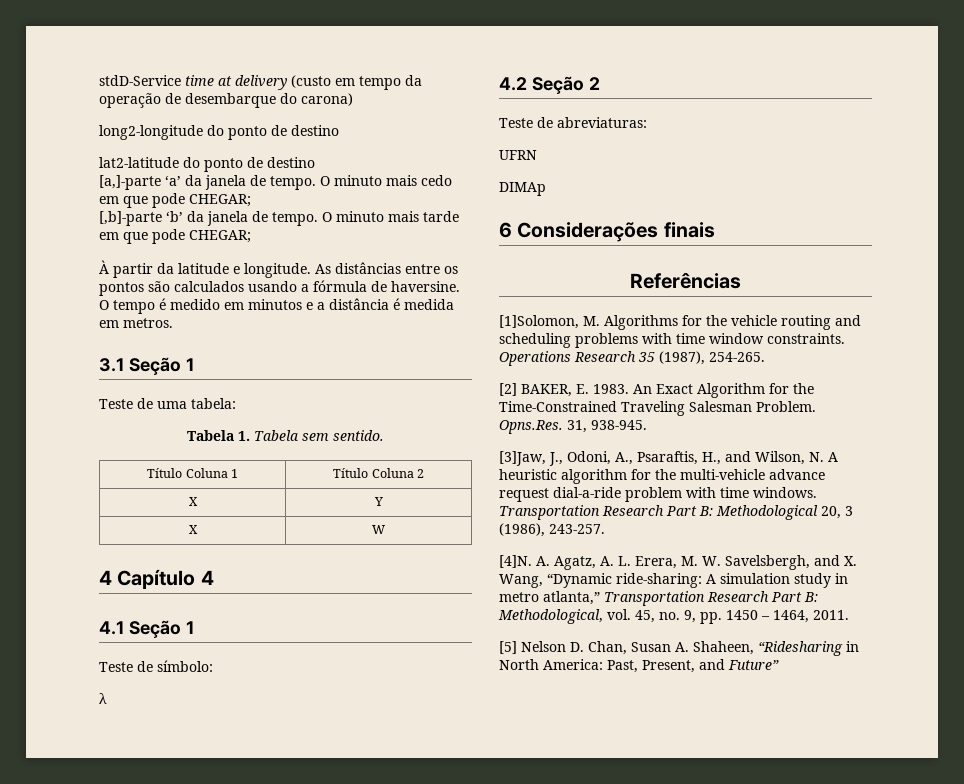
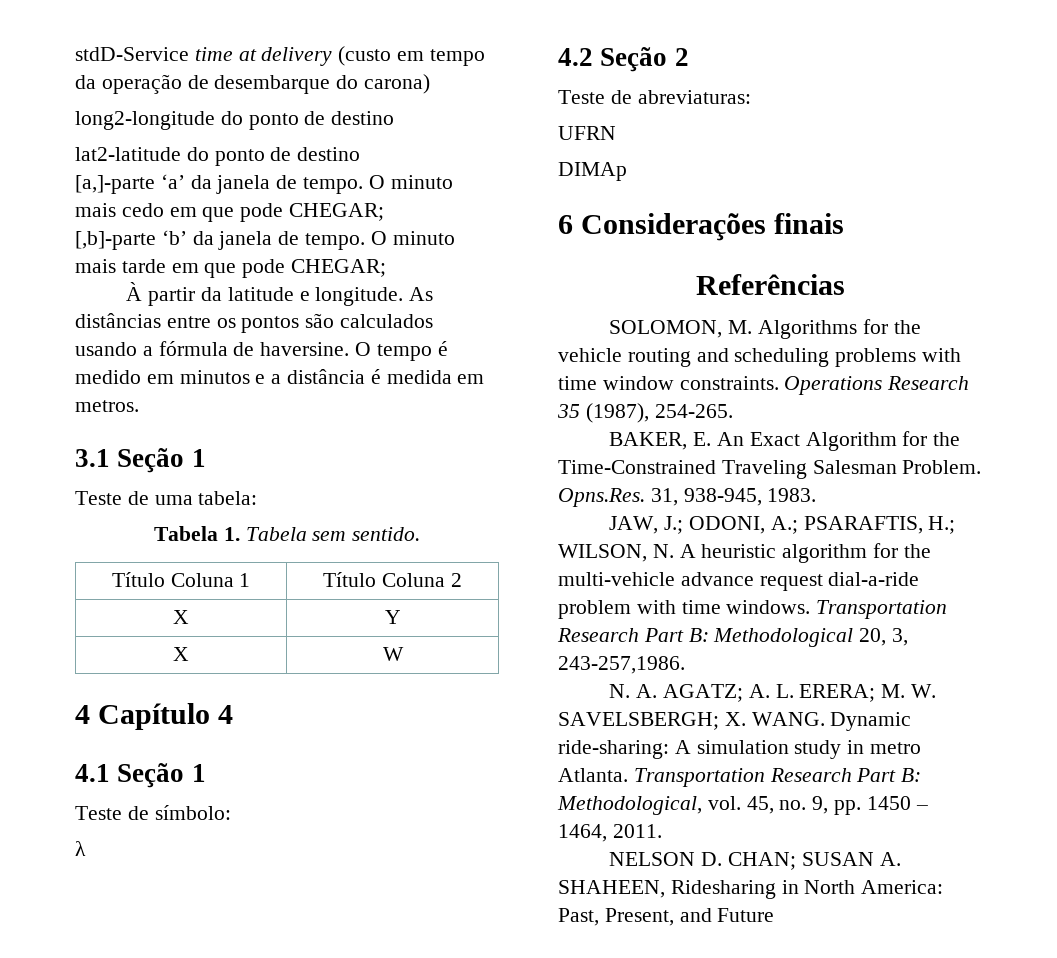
- [1]Solomon, M. Algorithms for the vehicle routing and scheduling problems with time window constraints.
+ SOLOMON, M. Algorithms for the vehicle routing and scheduling problems with time window constraints.
- [2] BAKER, E. 1983. An Exact Algorithm for the Time-Constrained Traveling Salesman Problem.
+ BAKER, E. An Exact Algorithm for the Time-Constrained Traveling Salesman Problem.
- Opns.Res. 31, 938-945.
- [3]Jaw, J., Odoni, A., Psaraftis, H., and Wilson, N. A heuristic algorithm for the multi-vehicle advance request dial-a-ride problem with time windows.
+ Opns.Res. 31, 938-945, 1983.
+ JAW, J.; ODONI, A.; PSARAFTIS, H.; WILSON, N. A heuristic algorithm for the multi-vehicle advance request dial-a-ride problem with time windows.
- Transportation Research Part B: Methodological 20, 3 (1986), 243-257.
- [4]N. A. Agatz, A. L. Erera, M. W. Savelsbergh, and X. Wang, “Dynamic ride-sharing: A simulation study in metro atlanta,” Transportation Research Part B: Methodological, vol. 45, no. 9, pp. 1450 – 1464, 2011.
+ Transportation Research Part B: Methodological 20, 3, 243-257,1986.
+ N. A. AGATZ; A. L. ERERA; M. W. SAVELSBERGH; X. WANG. Dynamic ride-sharing: A simulation study in metro Atlanta. Transportation Research Part B: Methodological, vol. 45, no. 9, pp. 1450 – 1464, 2011.
- [5] Nelson D. Chan, Susan A. Shaheen, “Ridesharing in North America: Past, Present, and Future”
+ NELSON D. CHAN; SUSAN A. SHAHEEN, Ridesharing in North America: Past, Present, and Future

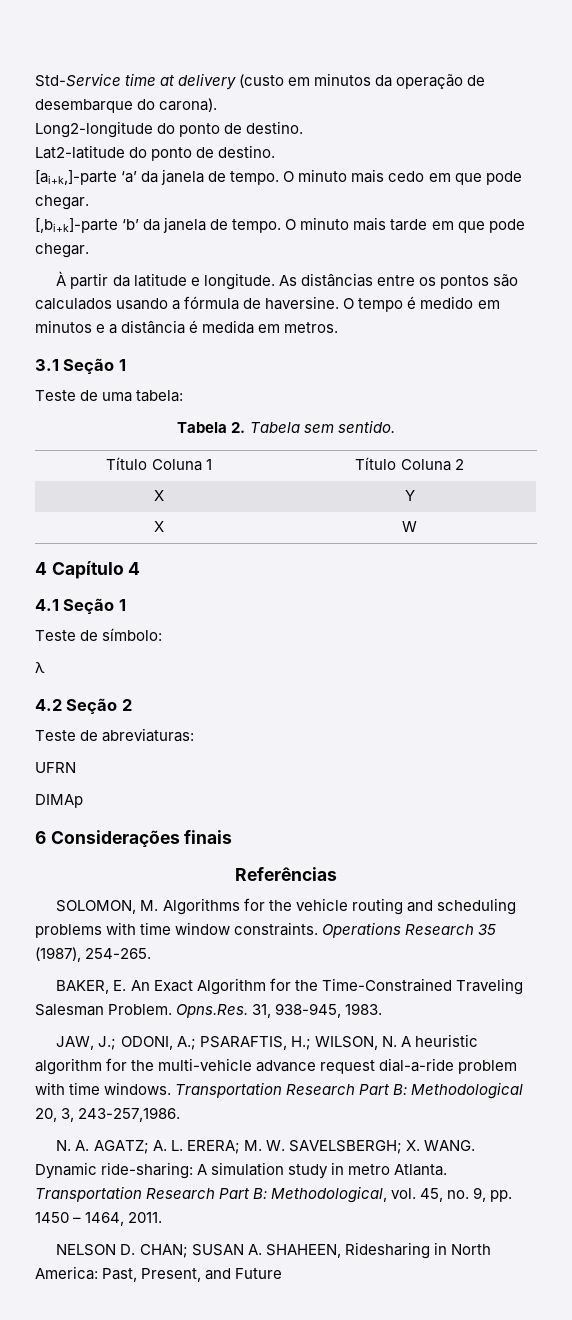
- stdD-Service time at delivery (custo em tempo da operação de desembarque do carona)
- long2-longitude do ponto de destino
- lat2-latitude do ponto de destino
- [a,]-parte ‘a’ da janela de tempo.
+ Std-Service time at delivery (custo em minutos da operação de desembarque do carona).
+ Long2-longitude do ponto de destino.
+ Lat2-latitude do ponto de destino.
+ [ai+k,]-parte ‘a’ da janela de tempo.
- O minuto mais cedo em que pode CHEGAR;
- [,b]-parte ‘b’ da janela de tempo.
+ O minuto mais cedo em que pode chegar.
+ [,bi+k]-parte ‘b’ da janela de tempo.
- O minuto mais tarde em que pode CHEGAR;
+ O minuto mais tarde em que pode chegar.
- Tabela 1. Tabela sem sentido.
+ Tabela 2. Tabela sem sentido.

